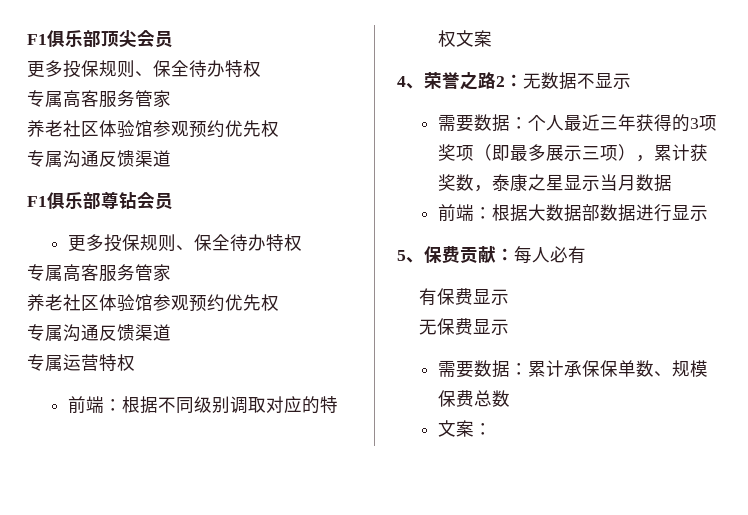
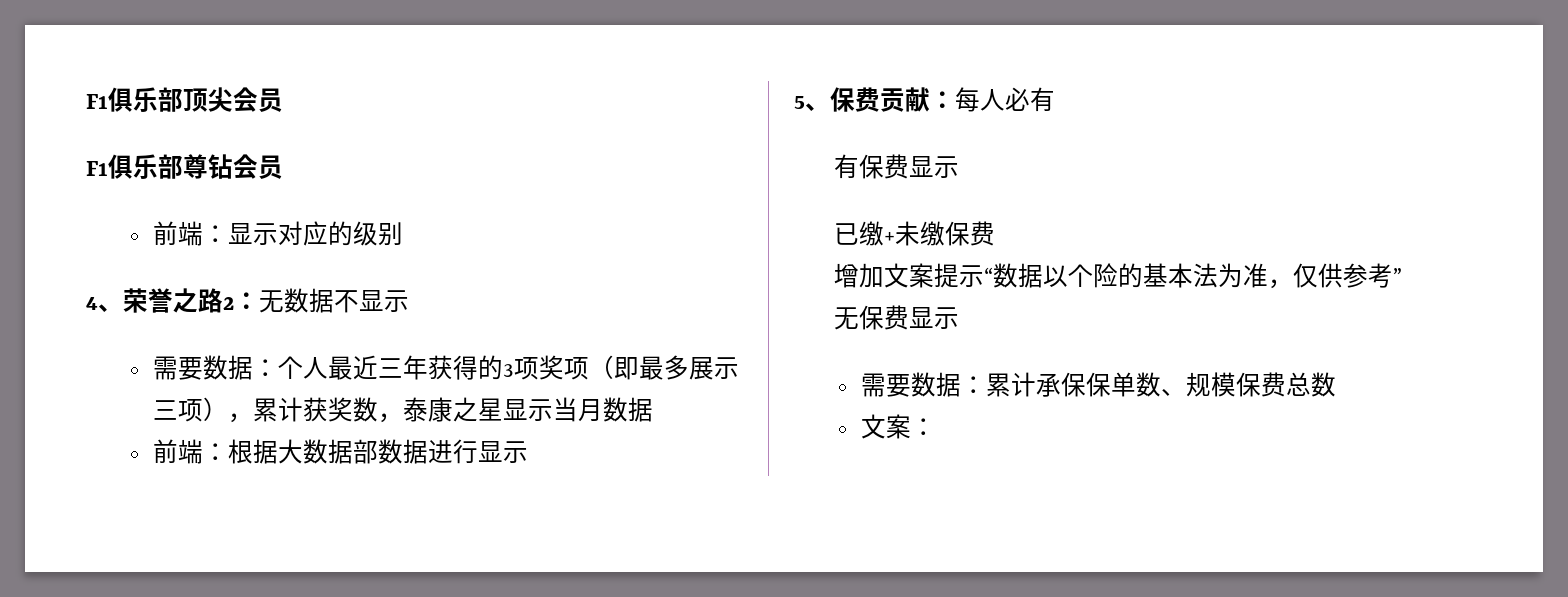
  F1俱乐部顶尖会员
- 更多投保规则、保全待办特权
- 专属高客服务管家
- 养老社区体验馆参观预约优先权
- 专属沟通反馈渠道
  F1俱乐部尊钻会员
- 更多投保规则、保全待办特权
- 专属高客服务管家
- 养老社区体验馆参观预约优先权
- 专属沟通反馈渠道
- 专属运营特权
- 前端：根据不同级别调取对应的特权文案
+ 前端：显示对应的级别
+ 已缴+未缴保费
+ 增加文案提示“数据以个险的基本法为准，仅供参考”

